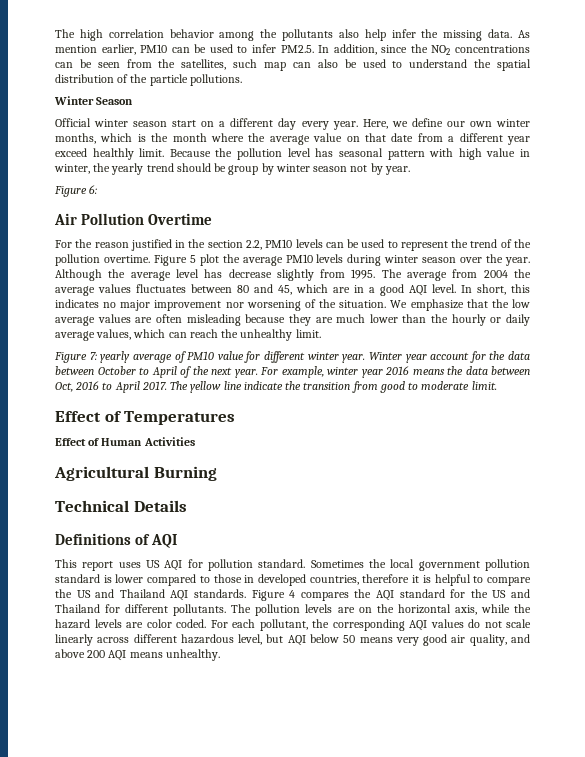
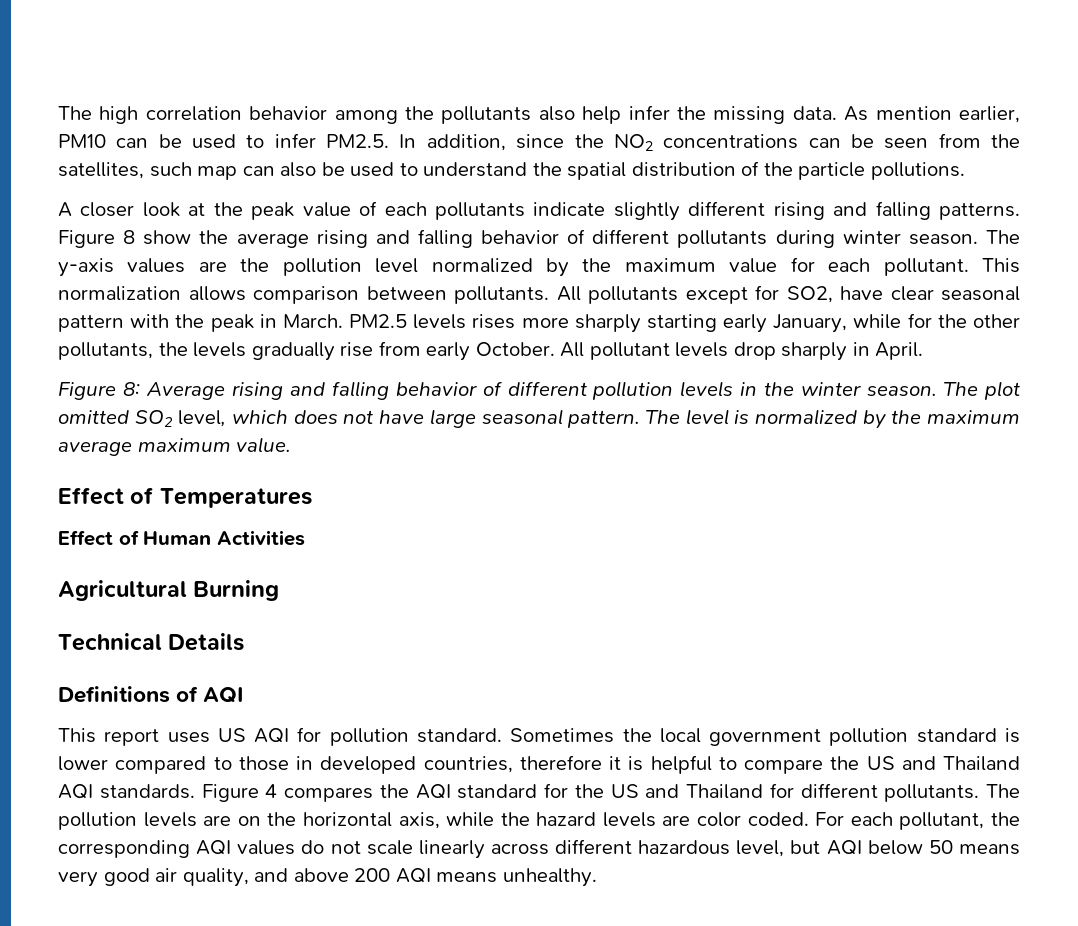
- Winter Season
- Official winter season start on a different day every year. Here, we define our own winter months, which is the month where the average value on that date from a different year exceed healthly limit. Because the pollution level has seasonal pattern with high value in winter, the yearly trend should be group by winter season not by year.
- Figure 6:
- Air Pollution Overtime
- For the reason justified in the section 2.2, PM10 levels can be used to represent the trend of the pollution overtime. Figure 5 plot the average PM10 levels during winter season over the year. Although the average level has decrease slightly from 1995. The average from 2004 the average values fluctuates between 80 and 45, which are in a good AQI level. In short, this indicates no major improvement nor worsening of the situation. We emphasize that the low average values are often misleading because they are much lower than the hourly or daily average values, which can reach the unhealthy limit.
- Figure 7: yearly average of PM10 value for different winter year. Winter year account for the data between October to April of the next year. For example, winter year 2016 means the data between Oct, 2016 to April 2017. The yellow line indicate the transition from good to moderate limit.
+ A closer look at the peak value of each pollutants indicate slightly different rising and falling patterns. Figure 8 show the average rising and falling behavior of different pollutants during winter season. The y-axis values are the pollution level normalized by the maximum value for each pollutant. This normalization allows comparison between pollutants. All pollutants except for SO2, have clear seasonal pattern with the peak in March. PM2.5 levels rises more sharply starting early January, while for the other pollutants, the levels gradually rise from early October. All pollutant levels drop sharply in April.
+ Figure 8: Average rising and falling behavior of different pollution levels in the winter season. The plot omitted SO2 level, which does not have large seasonal pattern. The level is normalized by the maximum average maximum value.

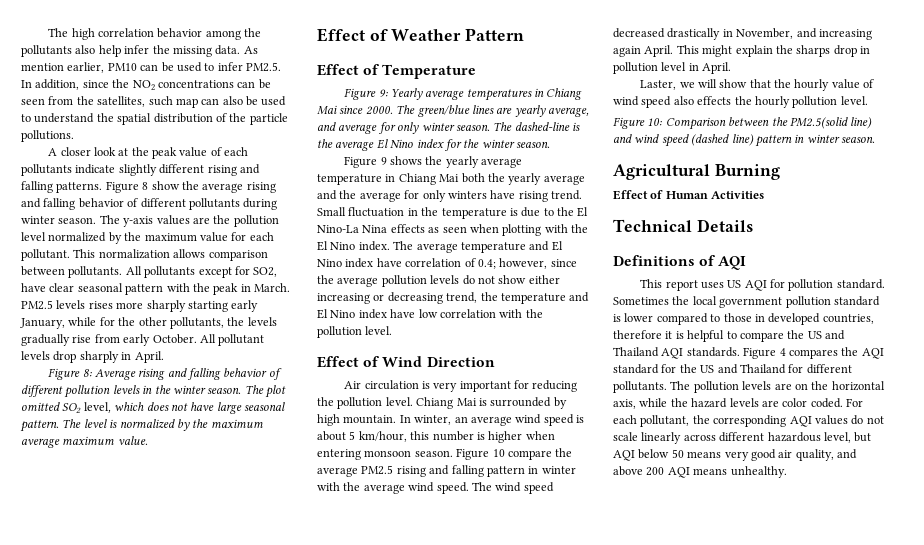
- Effect of Temperatures
+ Effect of Weather Pattern
+ Effect of Temperature
+ Figure 9: Yearly average temperatures in Chiang Mai since 2000. The green/blue lines are yearly average, and average for only winter season. The dashed-line is the average El Nino index for the winter season.
+ Figure 9 shows the yearly average temperature in Chiang Mai both the yearly average and the average for only winters have rising trend. Small fluctuation in the temperature is due to the El Nino-La Nina effects as seen when plotting with the El Nino index. The average temperature and El Nino index have correlation of 0.4; however, since the average pollution levels do not show either increasing or decreasing trend, the temperature and El Nino index have low correlation with the pollution level.
+ Effect of Wind Direction
+ Air circulation is very important for reducing the pollution level. Chiang Mai is surrounded by high mountain. In winter, an average wind speed is about 5 km/hour, this number is higher when entering monsoon season. Figure 10 compare the average PM2.5 rising and falling pattern in winter with the average wind speed. The wind speed decreased drastically in November, and increasing again April. This might explain the sharps drop in pollution level in April.
+ Laster, we will show that the hourly value of wind speed also effects the hourly pollution level.
+ Figure 10: Comparison between the PM2.5(solid line) and wind speed (dashed line) pattern in winter season.
+ Agricultural Burning
- Agricultural Burning

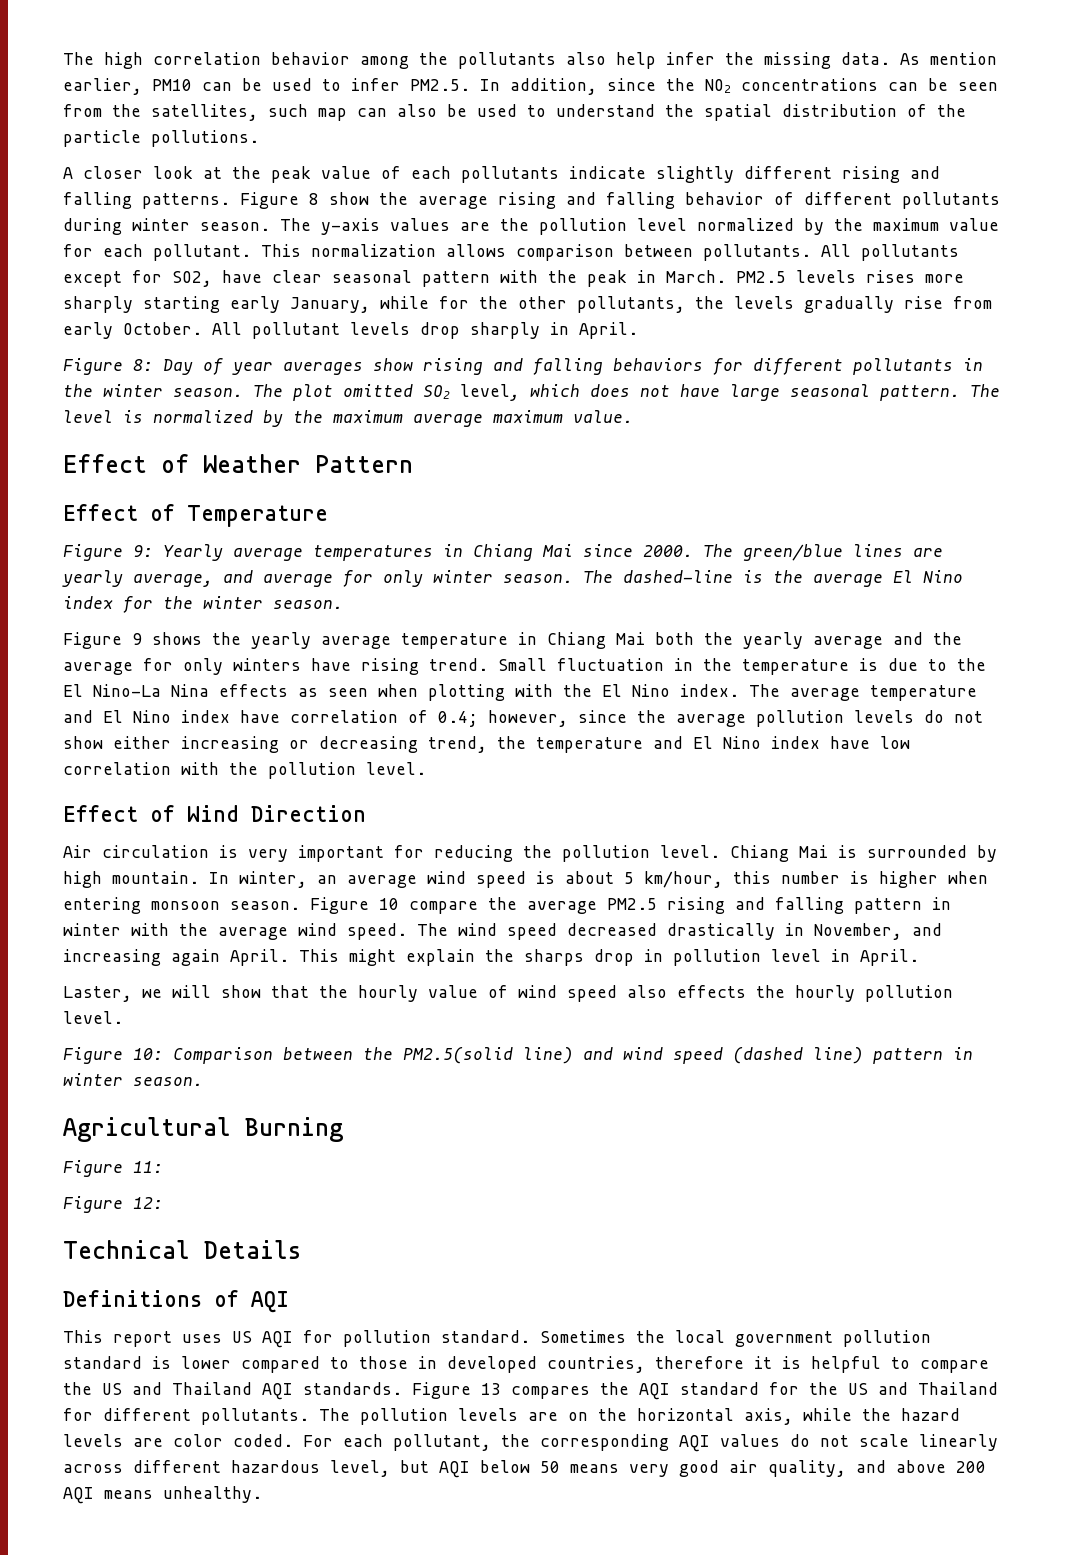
- Figure 8: Average rising and falling behavior of different pollution levels in the winter season.
+ Figure 8: Day of year averages show rising and falling behaviors for different pollutants in the winter season.
- Effect of Human Activities
+ Figure 11:
+ Figure 12:
- Figure 4 compares the AQI standard for the US and Thailand for different pollutants.
+ Figure 13 compares the AQI standard for the US and Thailand for different pollutants.

